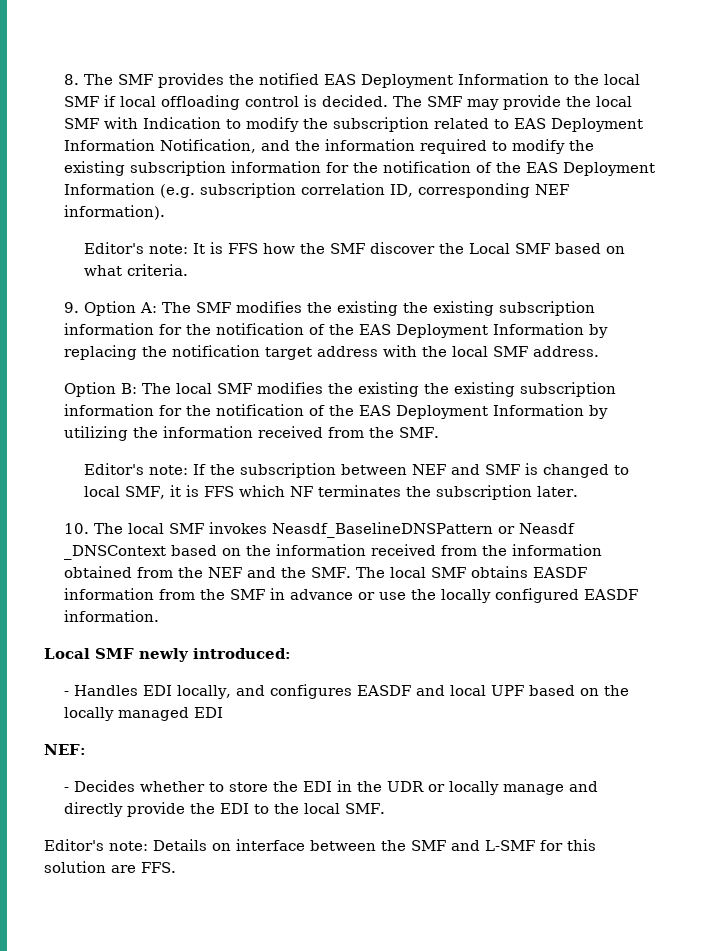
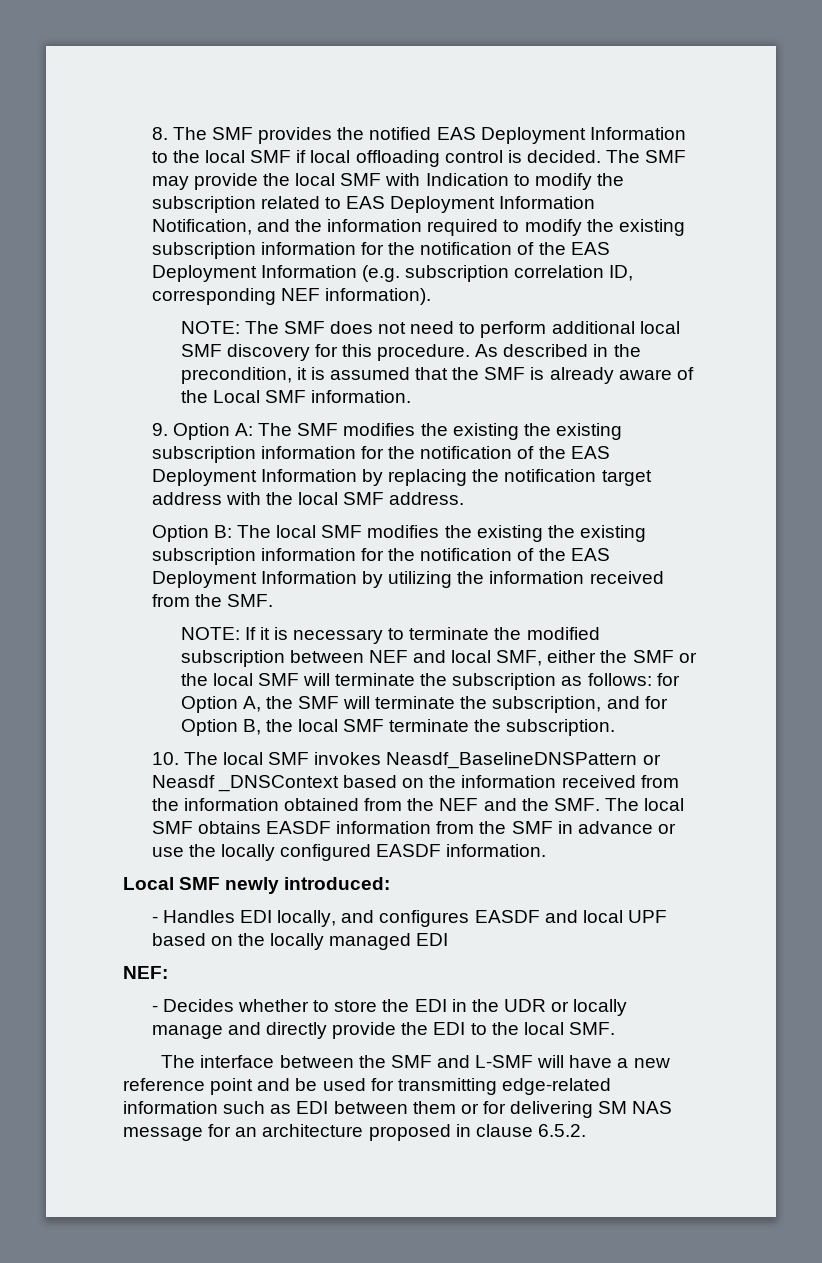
- Editor's note: It is FFS how the SMF discover the Local SMF based on what criteria.
+ NOTE: The SMF does not need to perform additional local SMF discovery for this procedure. As described in the precondition, it is assumed that the SMF is already aware of the Local SMF information.
- Editor's note: If the subscription between NEF and SMF is changed to local SMF, it is FFS which NF terminates the subscription later.
+ NOTE: If it is necessary to terminate the modified subscription between NEF and local SMF, either the SMF or the local SMF will terminate the subscription as follows: for Option A, the SMF will terminate the subscription, and for Option B, the local SMF terminate the subscription.
- Editor's note: Details on interface between the SMF and L-SMF for this solution are FFS.
+ The interface between the SMF and L-SMF will have a new reference point and be used for transmitting edge-related information such as EDI between them or for delivering SM NAS message for an architecture proposed in clause 6.5.2.

